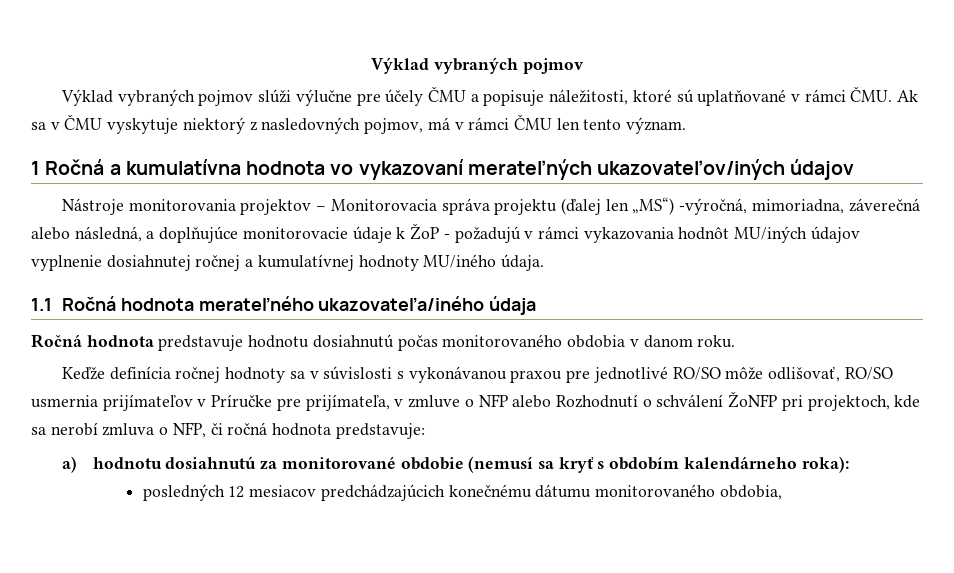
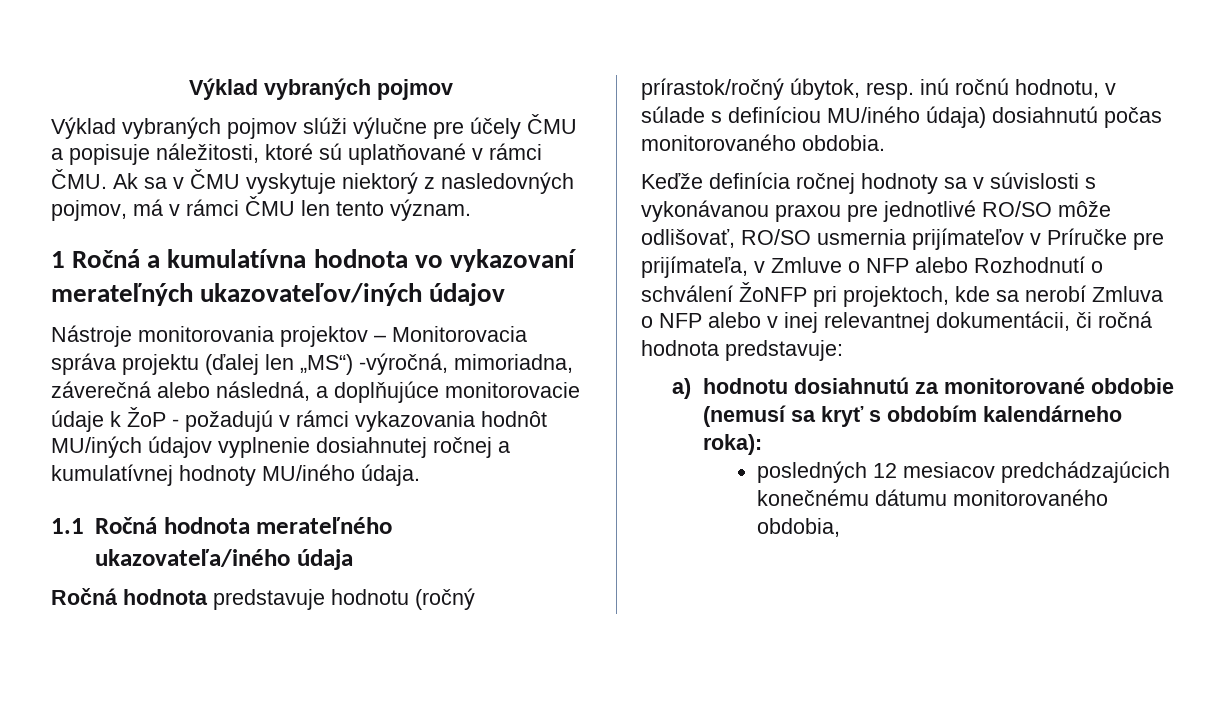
- Ročná hodnota predstavuje hodnotu dosiahnutú počas monitorovaného obdobia v danom roku.
+ Ročná hodnota predstavuje hodnotu (ročný prírastok/ročný úbytok, resp. inú ročnú hodnotu, v súlade s definíciou MU/iného údaja) dosiahnutú počas monitorovaného obdobia.
- Keďže definícia ročnej hodnoty sa v súvislosti s vykonávanou praxou pre jednotlivé RO/SO môže odlišovať, RO/SO usmernia prijímateľov v Príručke pre prijímateľa, v zmluve o NFP alebo Rozhodnutí o schválení ŽoNFP pri projektoch, kde sa nerobí zmluva o NFP, či ročná hodnota predstavuje:
+ Keďže definícia ročnej hodnoty sa v súvislosti s vykonávanou praxou pre jednotlivé RO/SO môže odlišovať, RO/SO usmernia prijímateľov v Príručke pre prijímateľa, v Zmluve o NFP alebo Rozhodnutí o schválení ŽoNFP pri projektoch, kde sa nerobí Zmluva o NFP alebo v inej relevantnej dokumentácii, či ročná hodnota predstavuje:

